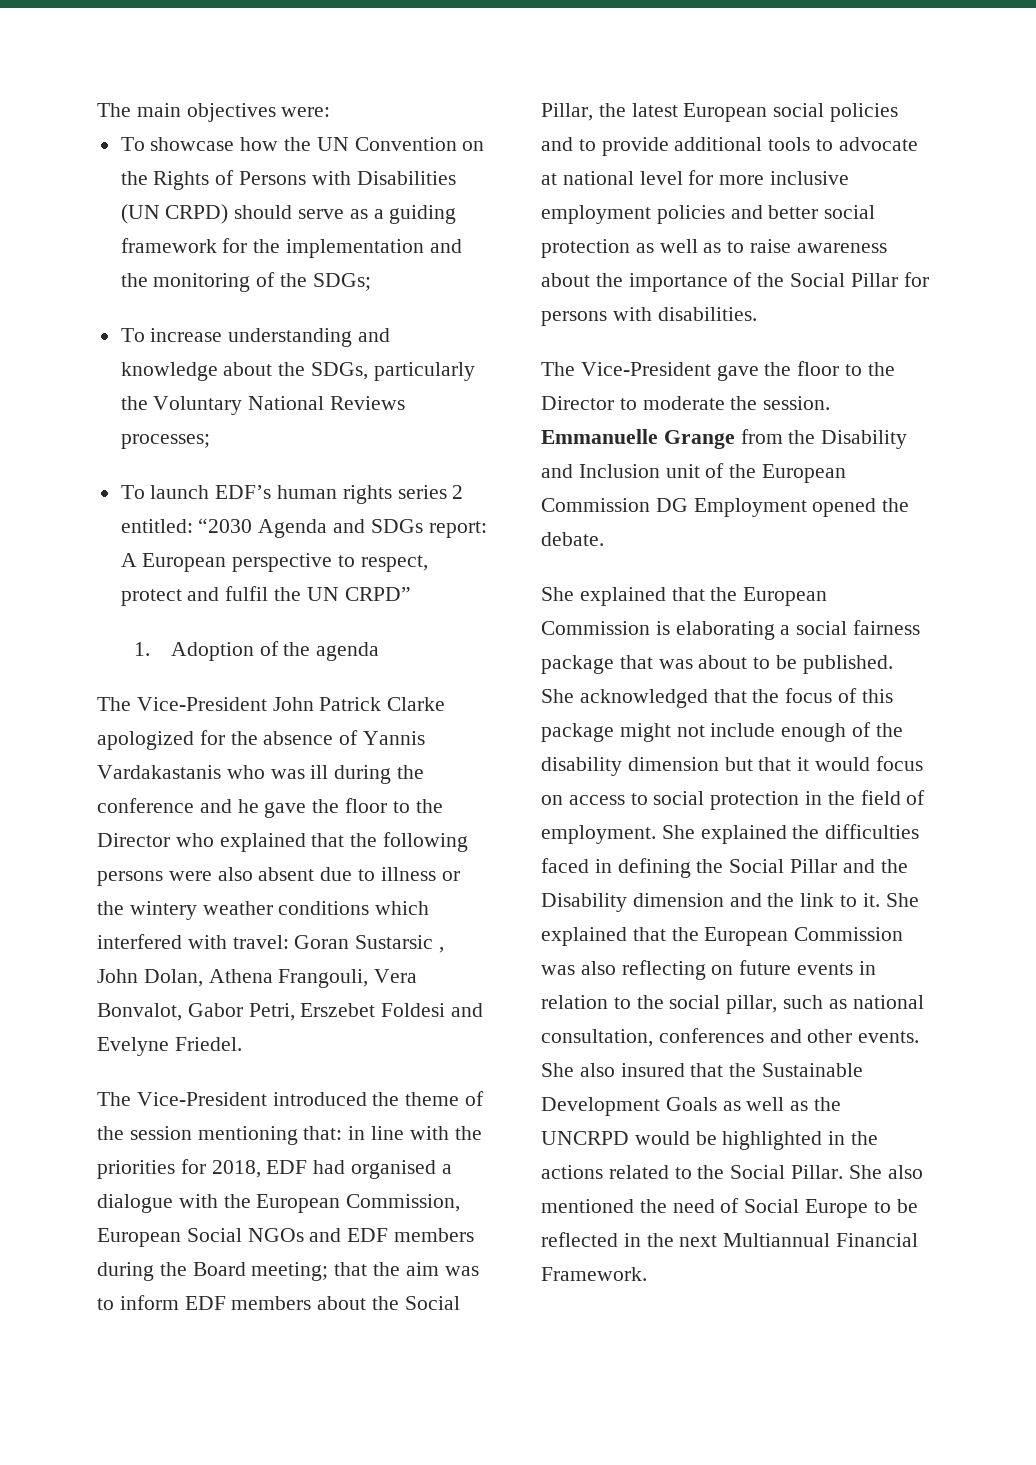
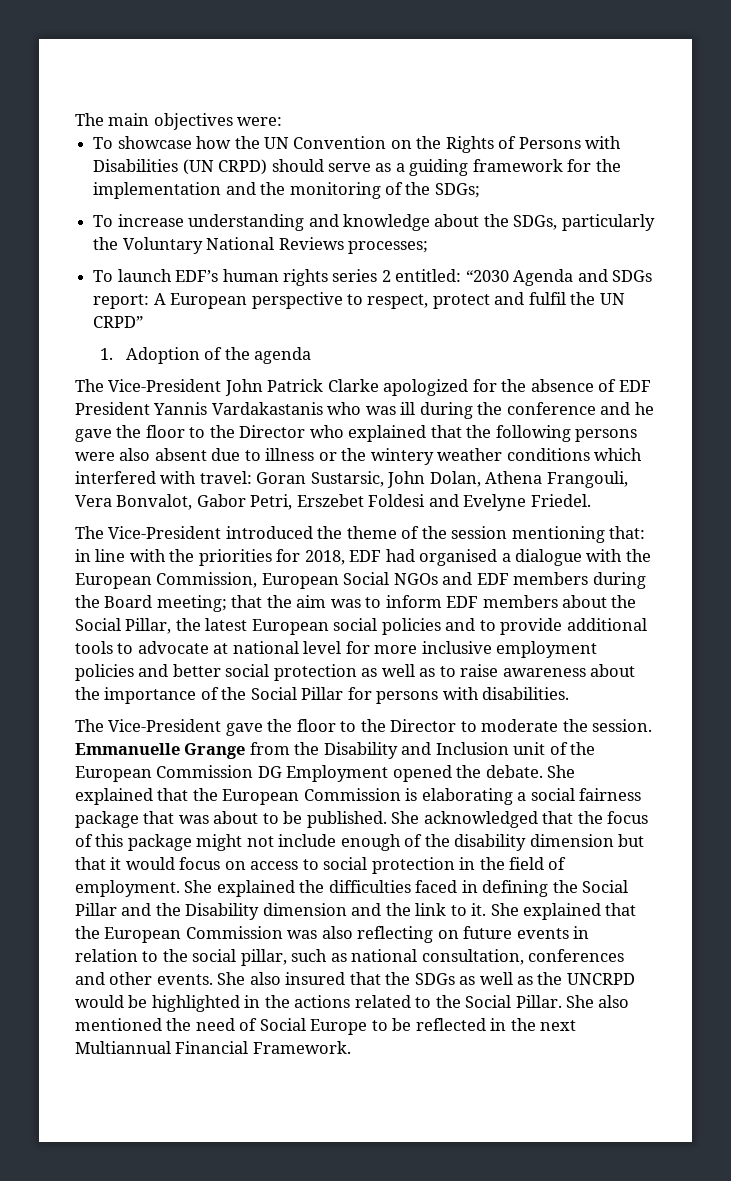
- The Vice-President John Patrick Clarke apologized for the absence of Yannis Vardakastanis who was ill during the conference and he gave the floor to the Director who explained that the following persons were also absent due to illness or the wintery weather conditions which interfered with travel:
+ The Vice-President John Patrick Clarke apologized for the absence of EDF President Yannis Vardakastanis who was ill during the conference and he gave the floor to the Director who explained that the following persons were also absent due to illness or the wintery weather conditions which interfered with travel:
- Goran Sustarsic , John Dolan, Athena Frangouli, Vera Bonvalot, Gabor Petri, Erszebet Foldesi and Evelyne Friedel.
+ Goran Sustarsic, John Dolan, Athena Frangouli, Vera Bonvalot, Gabor Petri, Erszebet Foldesi and Evelyne Friedel.
- Emmanuelle Grange from the Disability and Inclusion unit of the European Commission DG Employment opened the debate.
- She explained that the European Commission is elaborating a social fairness package that was about to be published.
+ Emmanuelle Grange from the Disability and Inclusion unit of the European Commission DG Employment opened the debate. She explained that the European Commission is elaborating a social fairness package that was about to be published.
- She also insured that the Sustainable Development Goals as well as the UNCRPD would be highlighted in the actions related to the Social Pillar.
+ She also insured that the SDGs as well as the UNCRPD would be highlighted in the actions related to the Social Pillar.

